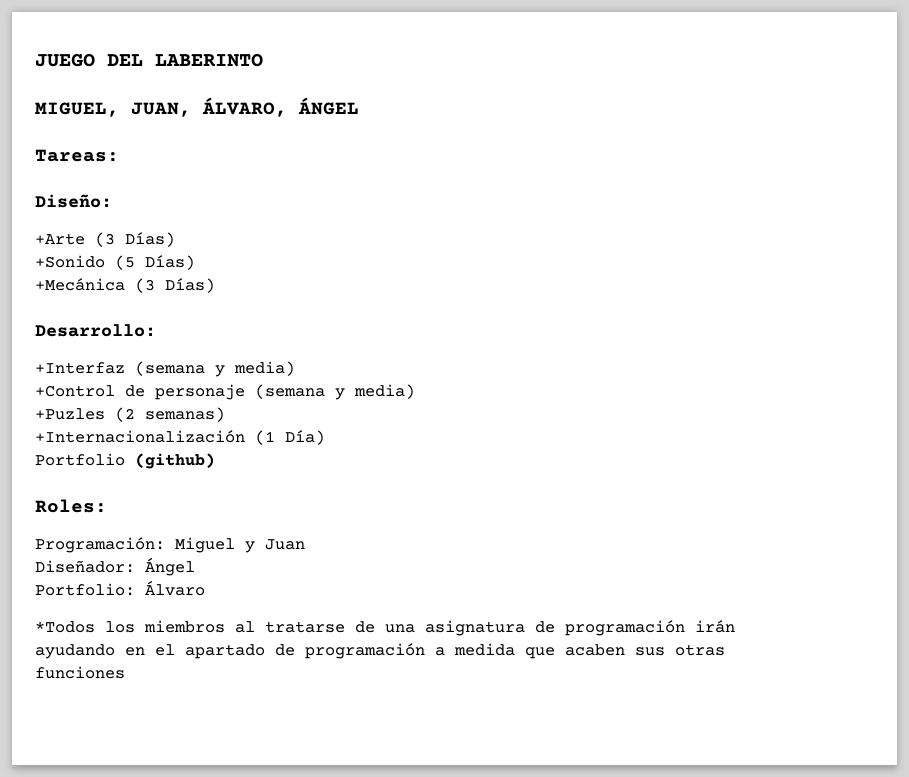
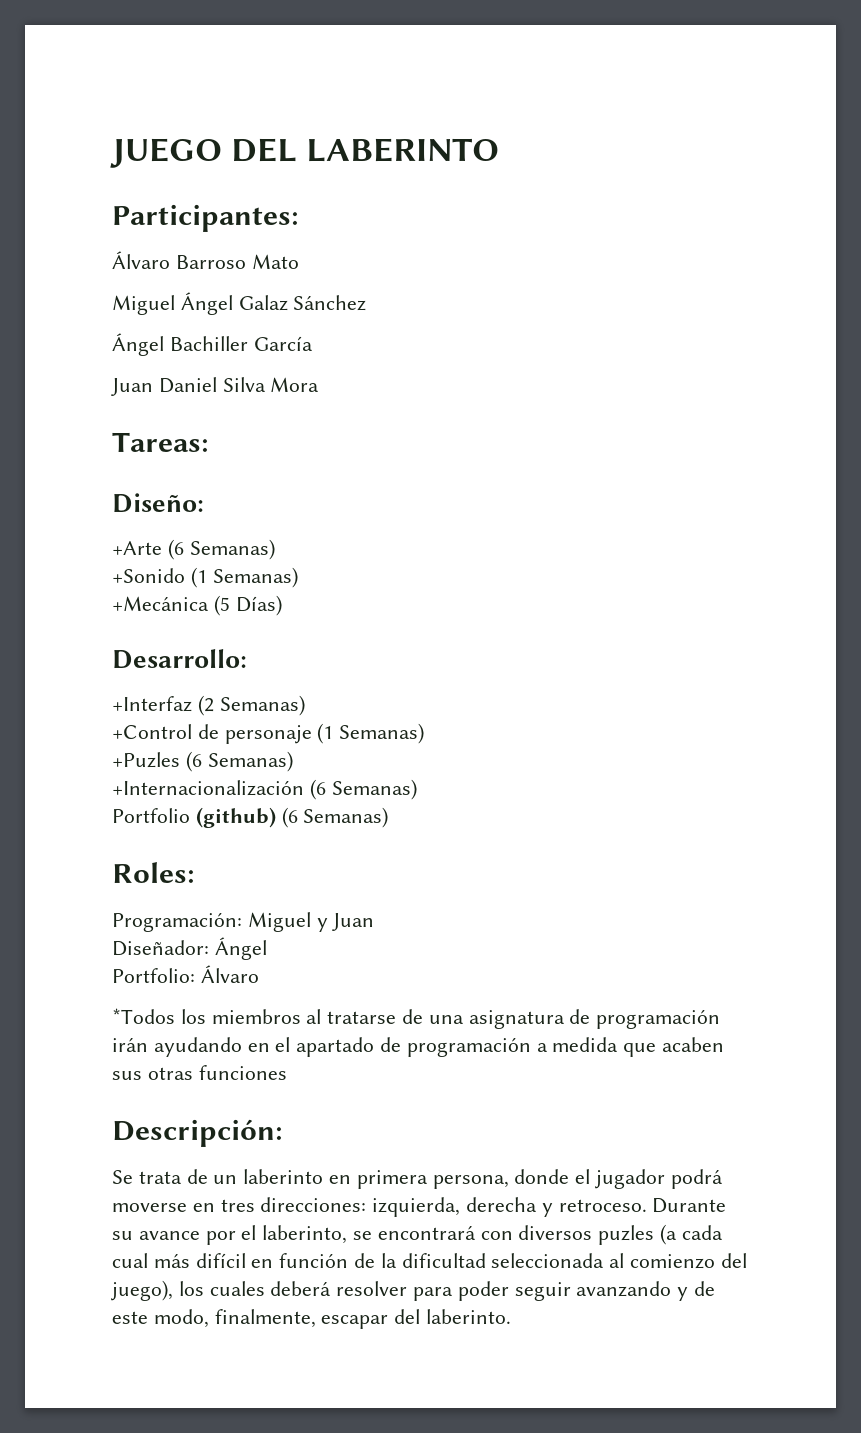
- MIGUEL, JUAN, ÁLVARO, ÁNGEL
+ Participantes:
+ Álvaro Barroso Mato
+ Miguel Ángel Galaz Sánchez
+ Ángel Bachiller García
+ Juan Daniel Silva Mora
- +Arte (3 Días)
+ +Arte (6 Semanas)
- +Sonido (5 Días)
+ +Sonido (1 Semanas)
- +Mecánica (3 Días)
+ +Mecánica (5 Días)
- +Interfaz (semana y media)
+ +Interfaz (2 Semanas)
- +Control de personaje (semana y media)
+ +Control de personaje (1 Semanas)
- +Puzles (2 semanas)
+ +Puzles (6 Semanas)
- +Internacionalización (1 Día)
+ +Internacionalización (6 Semanas)
- Portfolio (github)
+ Portfolio (github) (6 Semanas)
+ Descripción:
+ Se trata de un laberinto en primera persona, donde el jugador podrá moverse en tres direcciones: izquierda, derecha y retroceso. Durante su avance por el laberinto, se encontrará con diversos puzles (a cada cual más difícil en función de la dificultad seleccionada al comienzo del juego), los cuales deberá resolver para poder seguir avanzando y de este modo, finalmente, escapar del laberinto.

